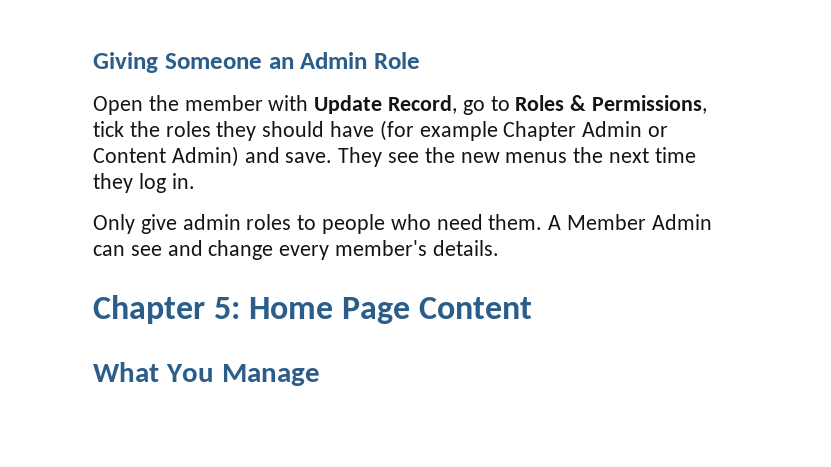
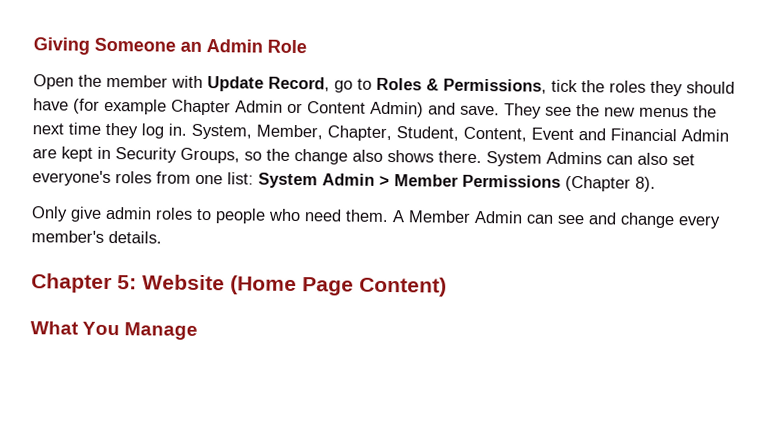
+ System, Member, Chapter, Student, Content, Event and Financial Admin are kept in Security Groups, so the change also shows there. System Admins can also set everyone's roles from one list: System Admin > Member Permissions (Chapter 8).
- Chapter 5: Home Page Content
+ Chapter 5: Website (Home Page Content)

